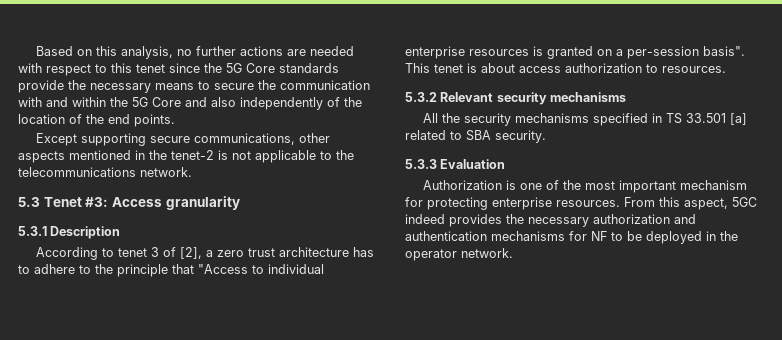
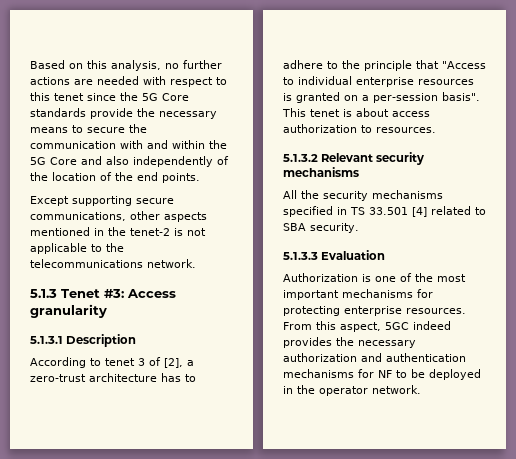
- 5.3 Tenet #3: Access granularity
+ 5.1.3 Tenet #3: Access granularity
- 5.3.1 Description
+ 5.1.3.1 Description
- According to tenet 3 of [2], a zero trust architecture has to adhere to the principle that "Access to individual enterprise resources is granted on a per-session basis".
+ According to tenet 3 of [2], a zero-trust architecture has to adhere to the principle that "Access to individual enterprise resources is granted on a per-session basis".
- 5.3.2 Relevant security mechanisms
+ 5.1.3.2 Relevant security mechanisms
- All the security mechanisms specified in TS 33.501 [a] related to SBA security.
+ All the security mechanisms specified in TS 33.501 [4] related to SBA security.
- 5.3.3 Evaluation
+ 5.1.3.3 Evaluation
- Authorization is one of the most important mechanism for protecting enterprise resources.
+ Authorization is one of the most important mechanisms for protecting enterprise resources.

